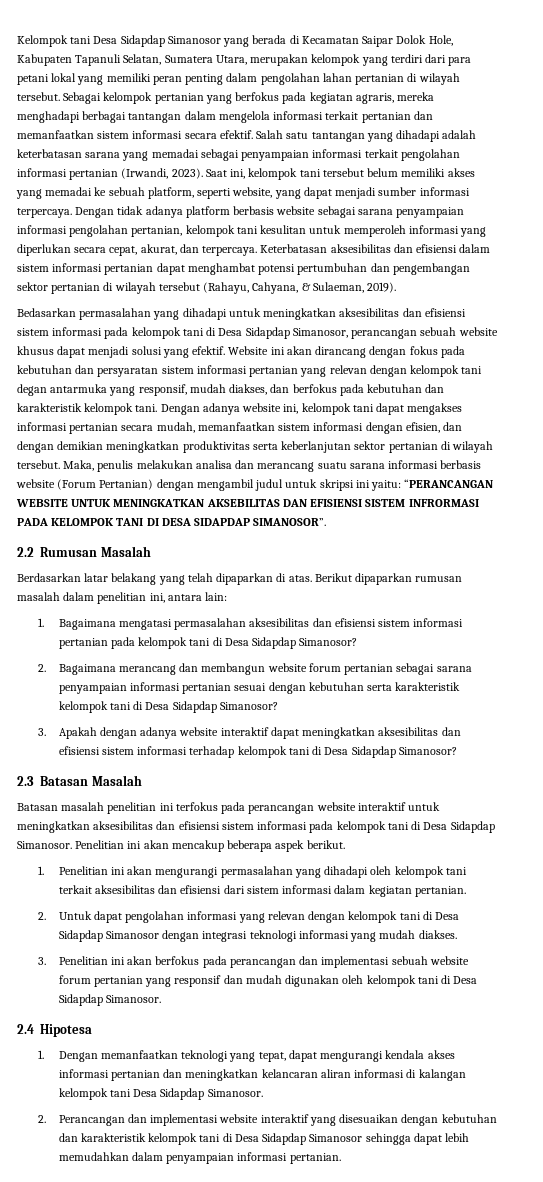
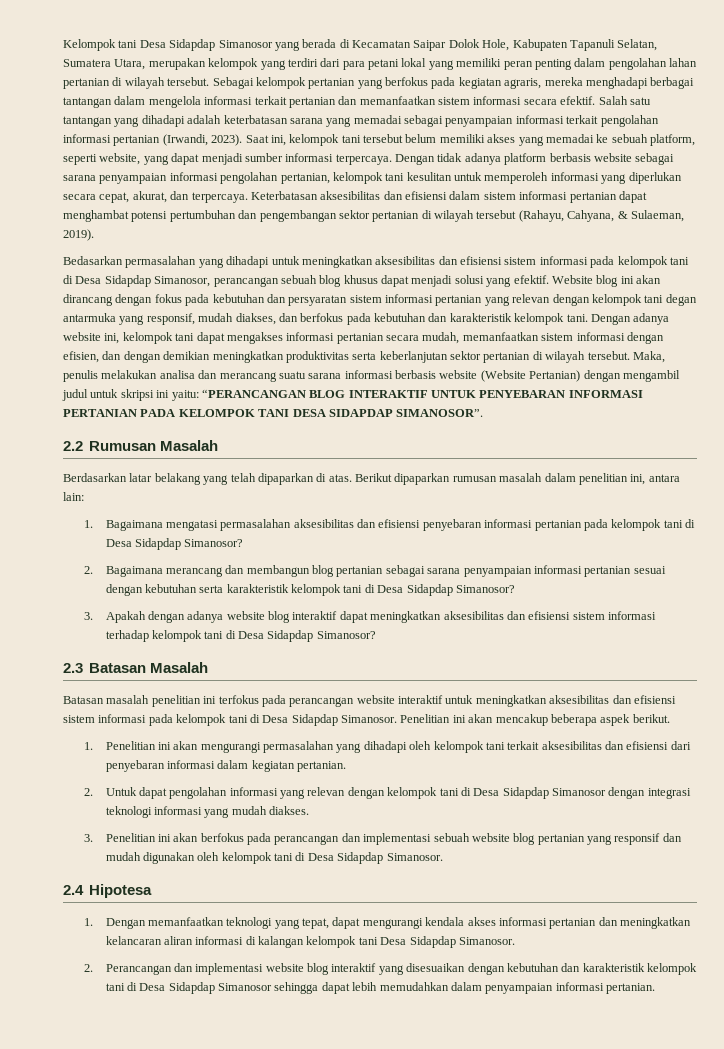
- Bedasarkan permasalahan yang dihadapi untuk meningkatkan aksesibilitas dan efisiensi sistem informasi pada kelompok tani di Desa Sidapdap Simanosor, perancangan sebuah website khusus dapat menjadi solusi yang efektif.
+ Bedasarkan permasalahan yang dihadapi untuk meningkatkan aksesibilitas dan efisiensi sistem informasi pada kelompok tani di Desa Sidapdap Simanosor, perancangan sebuah blog khusus dapat menjadi solusi yang efektif.
- Website ini akan dirancang dengan fokus pada kebutuhan dan persyaratan sistem informasi pertanian yang relevan dengan kelompok tani degan antarmuka yang responsif, mudah diakses, dan berfokus pada kebutuhan dan karakteristik kelompok tani.
+ Website blog ini akan dirancang dengan fokus pada kebutuhan dan persyaratan sistem informasi pertanian yang relevan dengan kelompok tani degan antarmuka yang responsif, mudah diakses, dan berfokus pada kebutuhan dan karakteristik kelompok tani.
- Maka, penulis melakukan analisa dan merancang suatu sarana informasi berbasis website (Forum Pertanian) dengan mengambil judul untuk skripsi ini yaitu: “PERANCANGAN WEBSITE UNTUK MENINGKATKAN AKSEBILITAS DAN EFISIENSI SISTEM INFRORMASI PADA KELOMPOK TANI DI DESA SIDAPDAP SIMANOSOR”.
+ Maka, penulis melakukan analisa dan merancang suatu sarana informasi berbasis website (Website Pertanian) dengan mengambil judul untuk skripsi ini yaitu: “PERANCANGAN BLOG INTERAKTIF UNTUK PENYEBARAN INFORMASI PERTANIAN PADA KELOMPOK TANI DESA SIDAPDAP SIMANOSOR”.
- 1. Bagaimana mengatasi permasalahan aksesibilitas dan efisiensi sistem informasi pertanian pada kelompok tani di Desa Sidapdap Simanosor?
+ 1. Bagaimana mengatasi permasalahan aksesibilitas dan efisiensi penyebaran informasi pertanian pada kelompok tani di Desa Sidapdap Simanosor?
- 2. Bagaimana merancang dan membangun website forum pertanian sebagai sarana penyampaian informasi pertanian sesuai dengan kebutuhan serta karakteristik kelompok tani di Desa Sidapdap Simanosor?
+ 2. Bagaimana merancang dan membangun blog pertanian sebagai sarana penyampaian informasi pertanian sesuai dengan kebutuhan serta karakteristik kelompok tani di Desa Sidapdap Simanosor?
- 3. Apakah dengan adanya website interaktif dapat meningkatkan aksesibilitas dan efisiensi sistem informasi terhadap kelompok tani di Desa Sidapdap Simanosor?
+ 3. Apakah dengan adanya website blog interaktif dapat meningkatkan aksesibilitas dan efisiensi sistem informasi terhadap kelompok tani di Desa Sidapdap Simanosor?
- 1. Penelitian ini akan mengurangi permasalahan yang dihadapi oleh kelompok tani terkait aksesibilitas dan efisiensi dari sistem informasi dalam kegiatan pertanian.
+ 1. Penelitian ini akan mengurangi permasalahan yang dihadapi oleh kelompok tani terkait aksesibilitas dan efisiensi dari penyebaran informasi dalam kegiatan pertanian.
- 3. Penelitian ini akan berfokus pada perancangan dan implementasi sebuah website forum pertanian yang responsif dan mudah digunakan oleh kelompok tani di Desa Sidapdap Simanosor.
+ 3. Penelitian ini akan berfokus pada perancangan dan implementasi sebuah website blog pertanian yang responsif dan mudah digunakan oleh kelompok tani di Desa Sidapdap Simanosor.
- 2. Perancangan dan implementasi website interaktif yang disesuaikan dengan kebutuhan dan karakteristik kelompok tani di Desa Sidapdap Simanosor sehingga dapat lebih memudahkan dalam penyampaian informasi pertanian.
+ 2. Perancangan dan implementasi website blog interaktif yang disesuaikan dengan kebutuhan dan karakteristik kelompok tani di Desa Sidapdap Simanosor sehingga dapat lebih memudahkan dalam penyampaian informasi pertanian.

